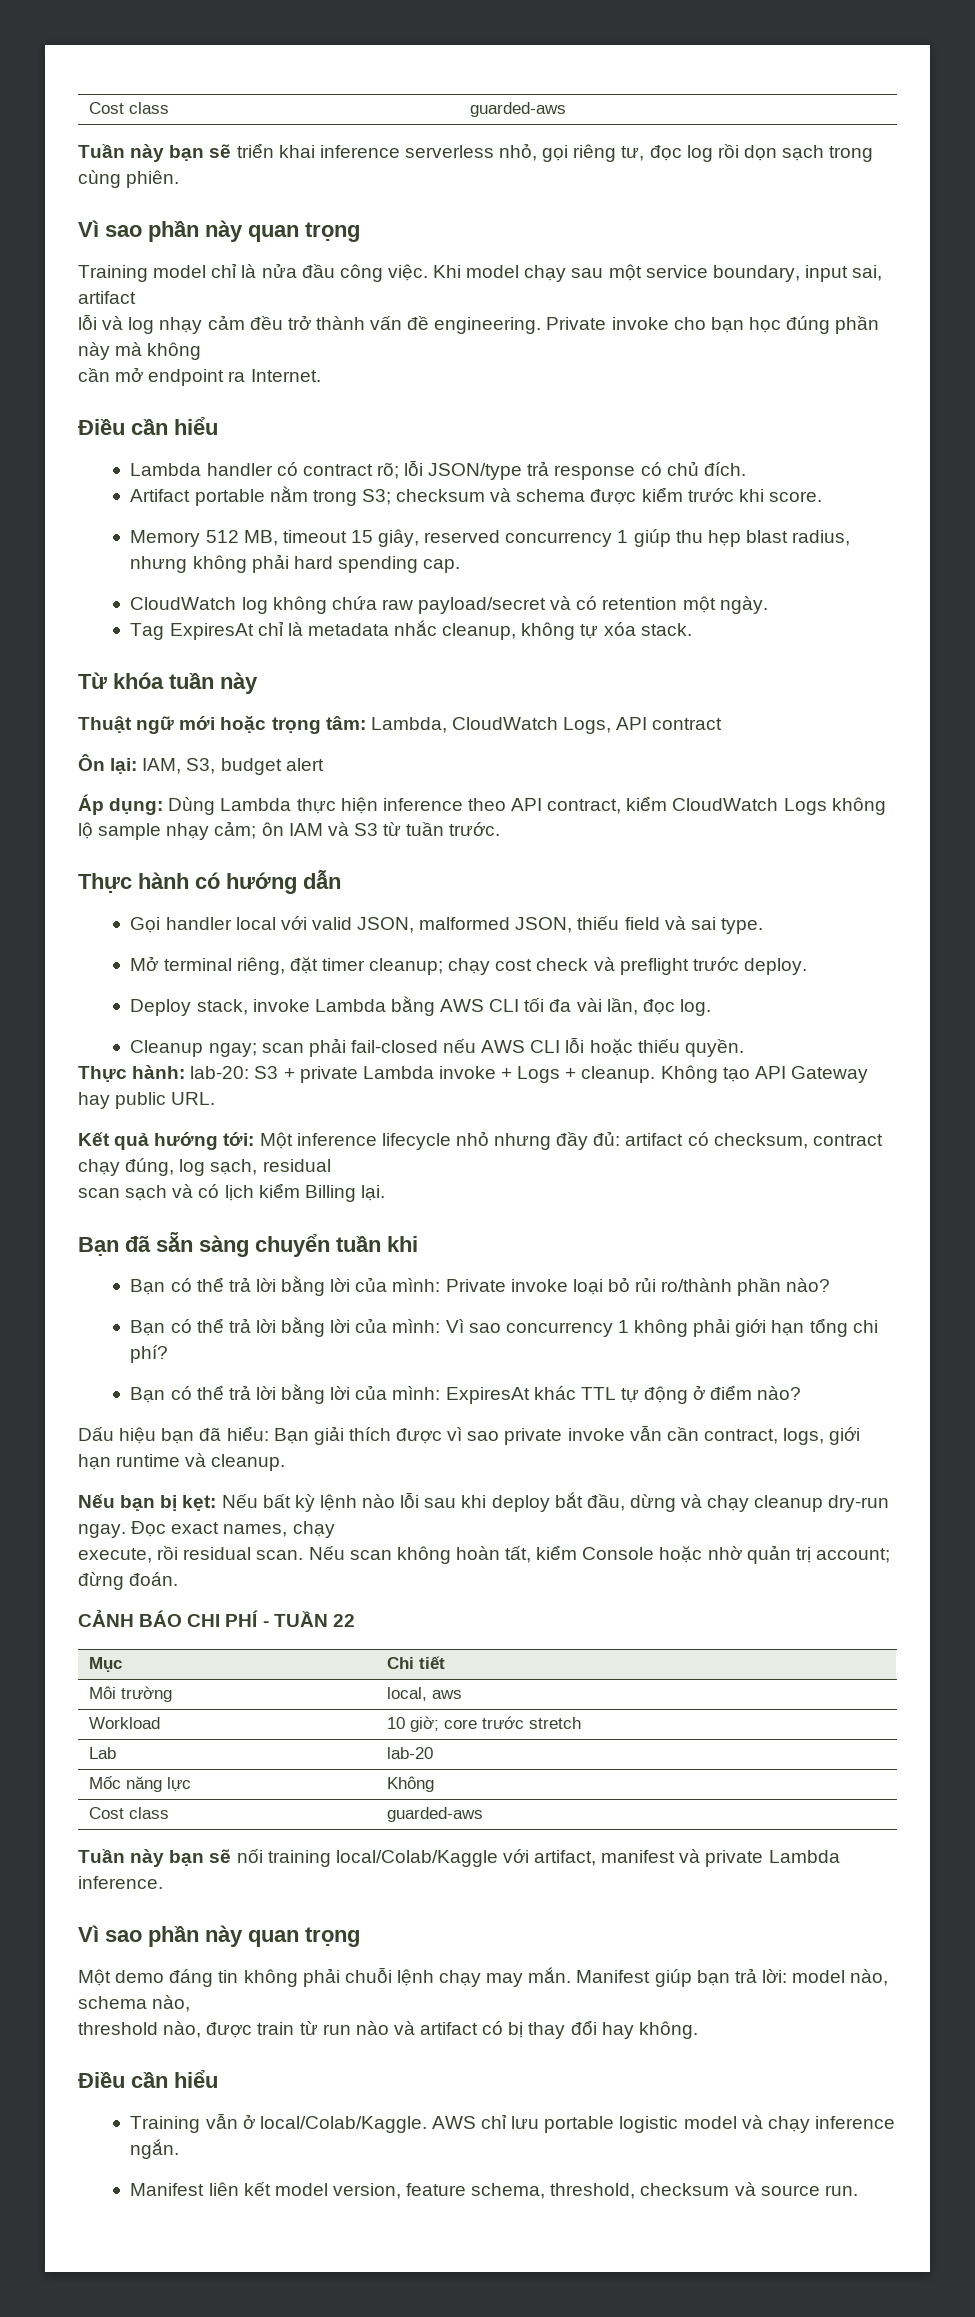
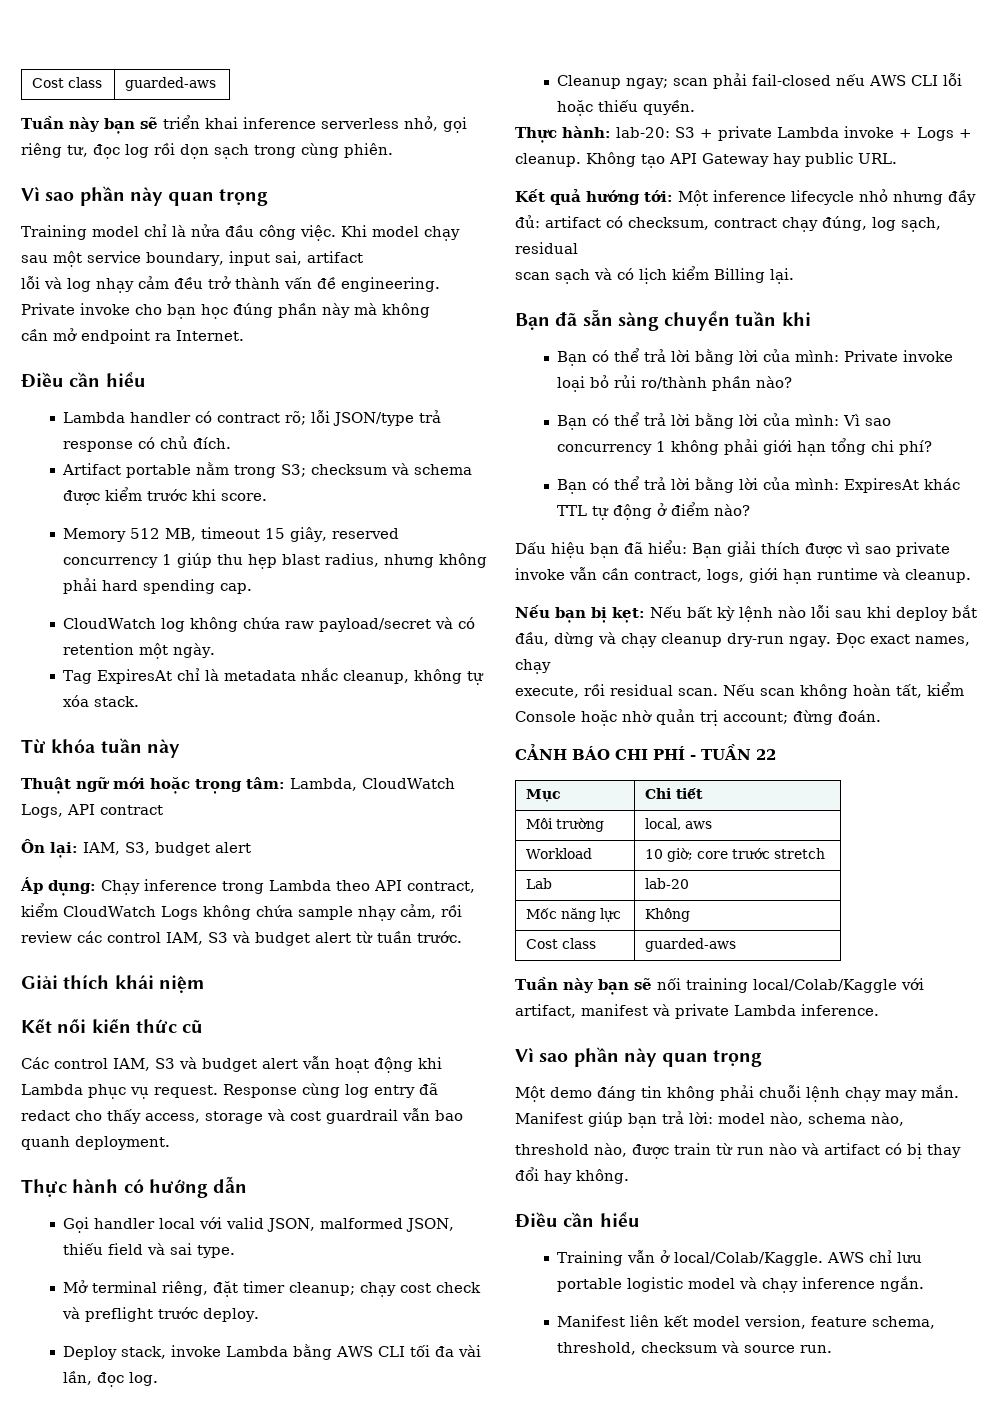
- Áp dụng: Dùng Lambda thực hiện inference theo API contract, kiểm CloudWatch Logs không lộ sample nhạy cảm; ôn IAM và S3 từ tuần trước.
+ Áp dụng: Chạy inference trong Lambda theo API contract, kiểm CloudWatch Logs không chứa sample nhạy cảm, rồi review các control IAM, S3 và budget alert từ tuần trước.
+ Giải thích khái niệm
+ Kết nối kiến thức cũ
+ Các control IAM, S3 và budget alert vẫn hoạt động khi Lambda phục vụ request. Response cùng log entry đã redact cho thấy access, storage và cost guardrail vẫn bao quanh deployment.

